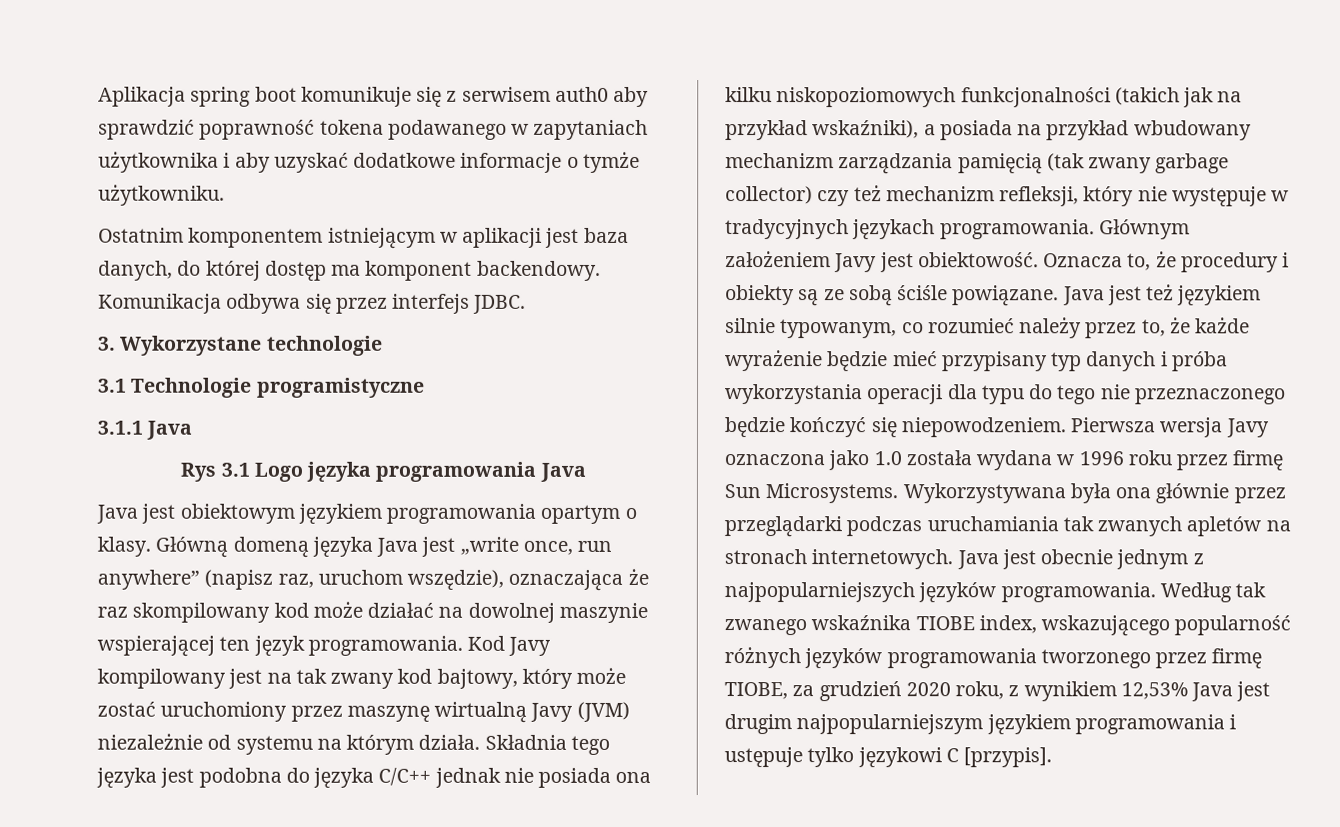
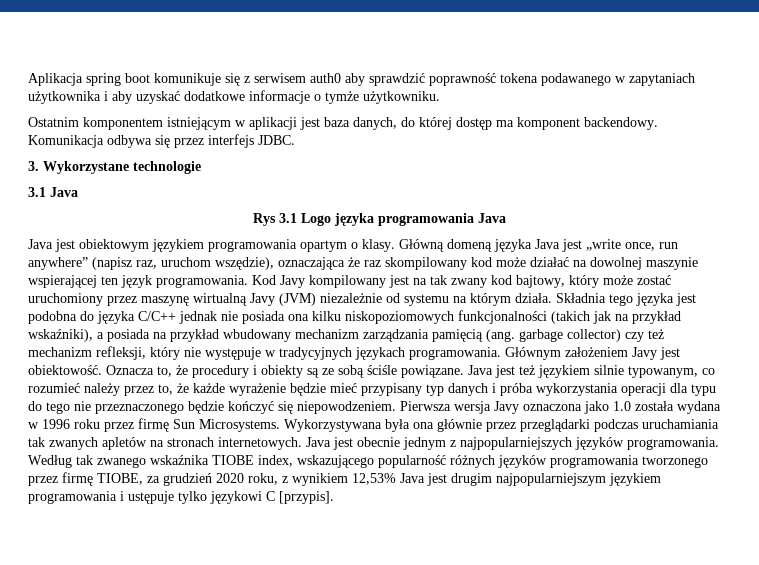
- 3.1 Technologie programistyczne
- 3.1.1 Java
+ 3.1 Java
- Składnia tego języka jest podobna do języka C/C++ jednak nie posiada ona kilku niskopoziomowych funkcjonalności (takich jak na przykład wskaźniki), a posiada na przykład wbudowany mechanizm zarządzania pamięcią (tak zwany garbage collector) czy też mechanizm refleksji, który nie występuje w tradycyjnych językach programowania.
+ Składnia tego języka jest podobna do języka C/C++ jednak nie posiada ona kilku niskopoziomowych funkcjonalności (takich jak na przykład wskaźniki), a posiada na przykład wbudowany mechanizm zarządzania pamięcią (ang. garbage collector) czy też mechanizm refleksji, który nie występuje w tradycyjnych językach programowania.

